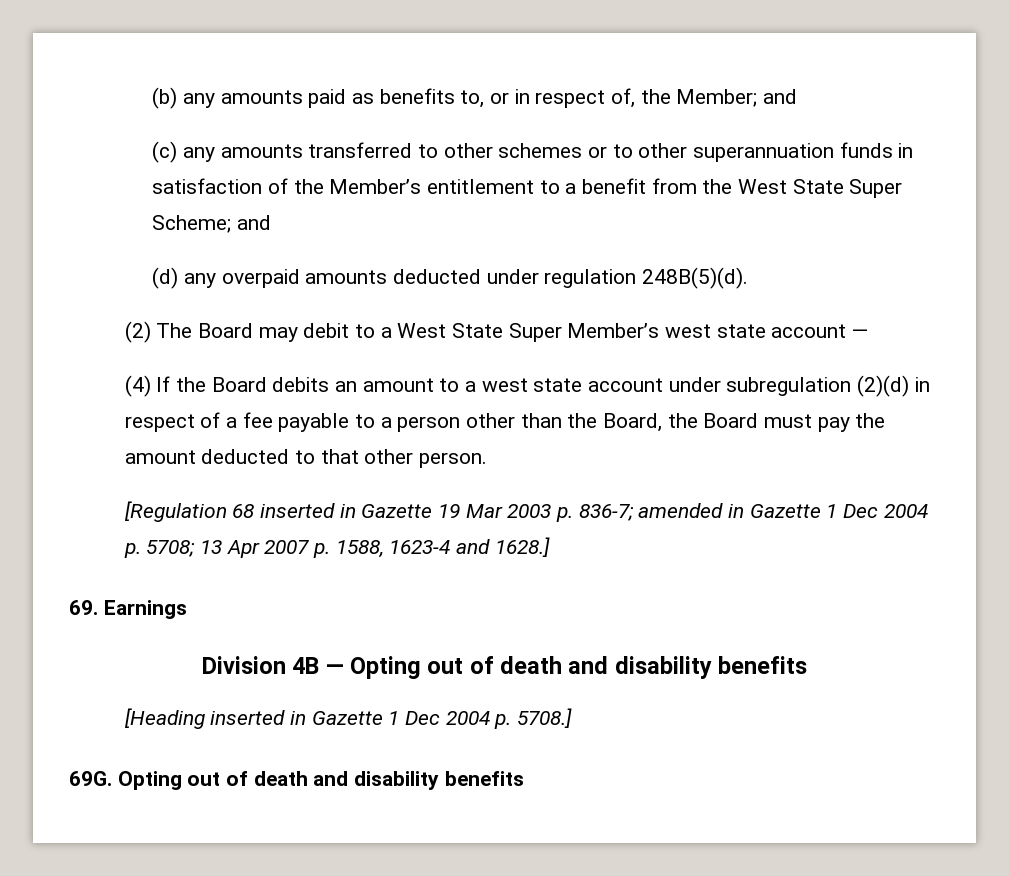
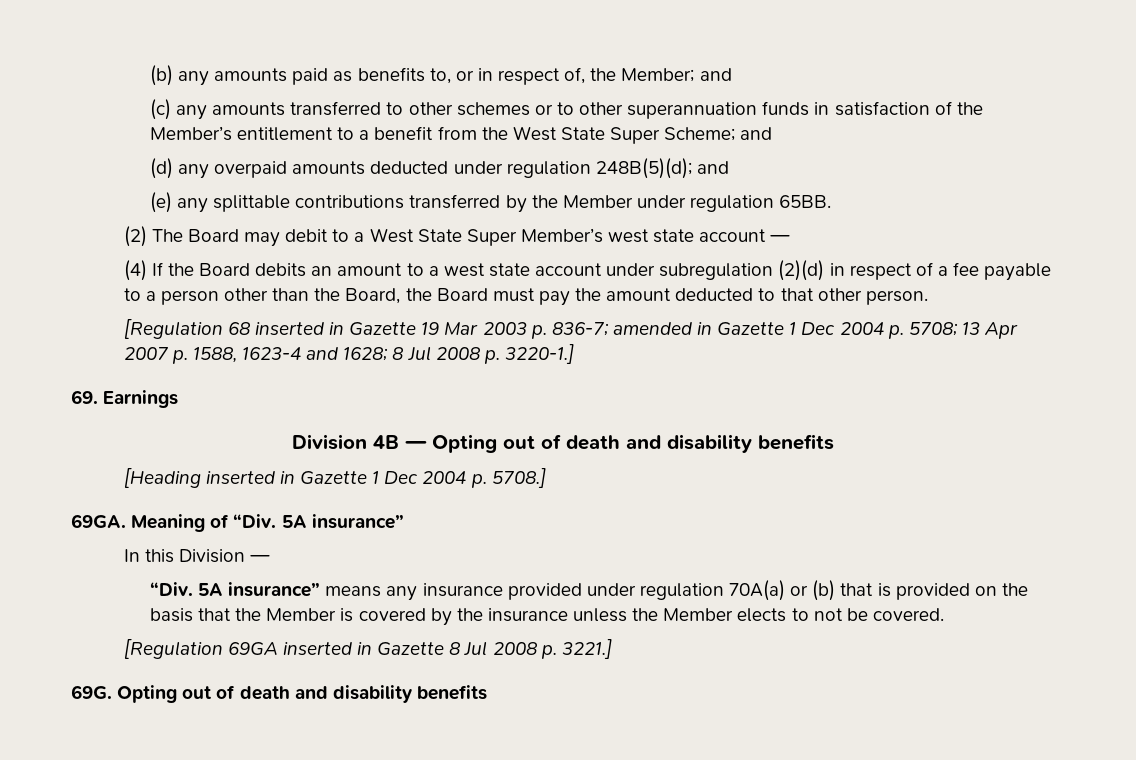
- (d) any overpaid amounts deducted under regulation 248B(5)(d).
+ (d) any overpaid amounts deducted under regulation 248B(5)(d); and
+ (e) any splittable contributions transferred by the Member under regulation 65BB.
- [Regulation 68 inserted in Gazette 19 Mar 2003 p. 836-7; amended in Gazette 1 Dec 2004 p. 5708; 13 Apr 2007 p. 1588, 1623-4 and 1628.]
+ [Regulation 68 inserted in Gazette 19 Mar 2003 p. 836-7; amended in Gazette 1 Dec 2004 p. 5708; 13 Apr 2007 p. 1588, 1623-4 and 1628; 8 Jul 2008 p. 3220-1.]
+ 69GA. Meaning of “Div. 5A insurance”
+ In this Division —
+ “Div. 5A insurance” means any insurance provided under regulation 70A(a) or (b) that is provided on the basis that the Member is covered by the insurance unless the Member elects to not be covered.
+ [Regulation 69GA inserted in Gazette 8 Jul 2008 p. 3221.]

